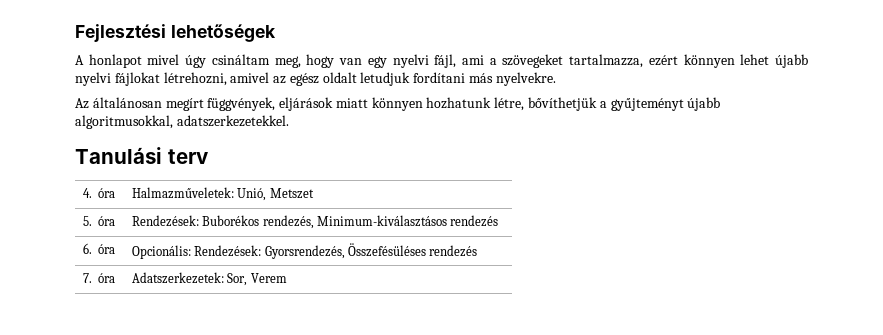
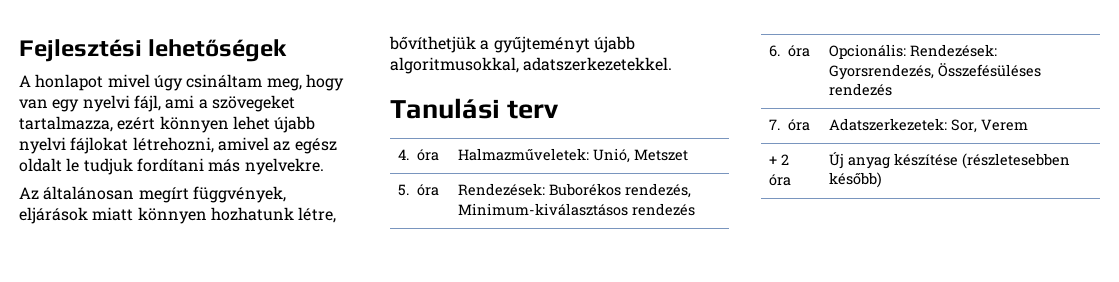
- A honlapot mivel úgy csináltam meg, hogy van egy nyelvi fájl, ami a szövegeket tartalmazza, ezért könnyen lehet újabb nyelvi fájlokat létrehozni, amivel az egész oldalt letudjuk fordítani más nyelvekre.
+ A honlapot mivel úgy csináltam meg, hogy van egy nyelvi fájl, ami a szövegeket tartalmazza, ezért könnyen lehet újabb nyelvi fájlokat létrehozni, amivel az egész oldalt le tudjuk fordítani más nyelvekre.
+ + 2 óra | Új anyag készítése (részletesebben később)

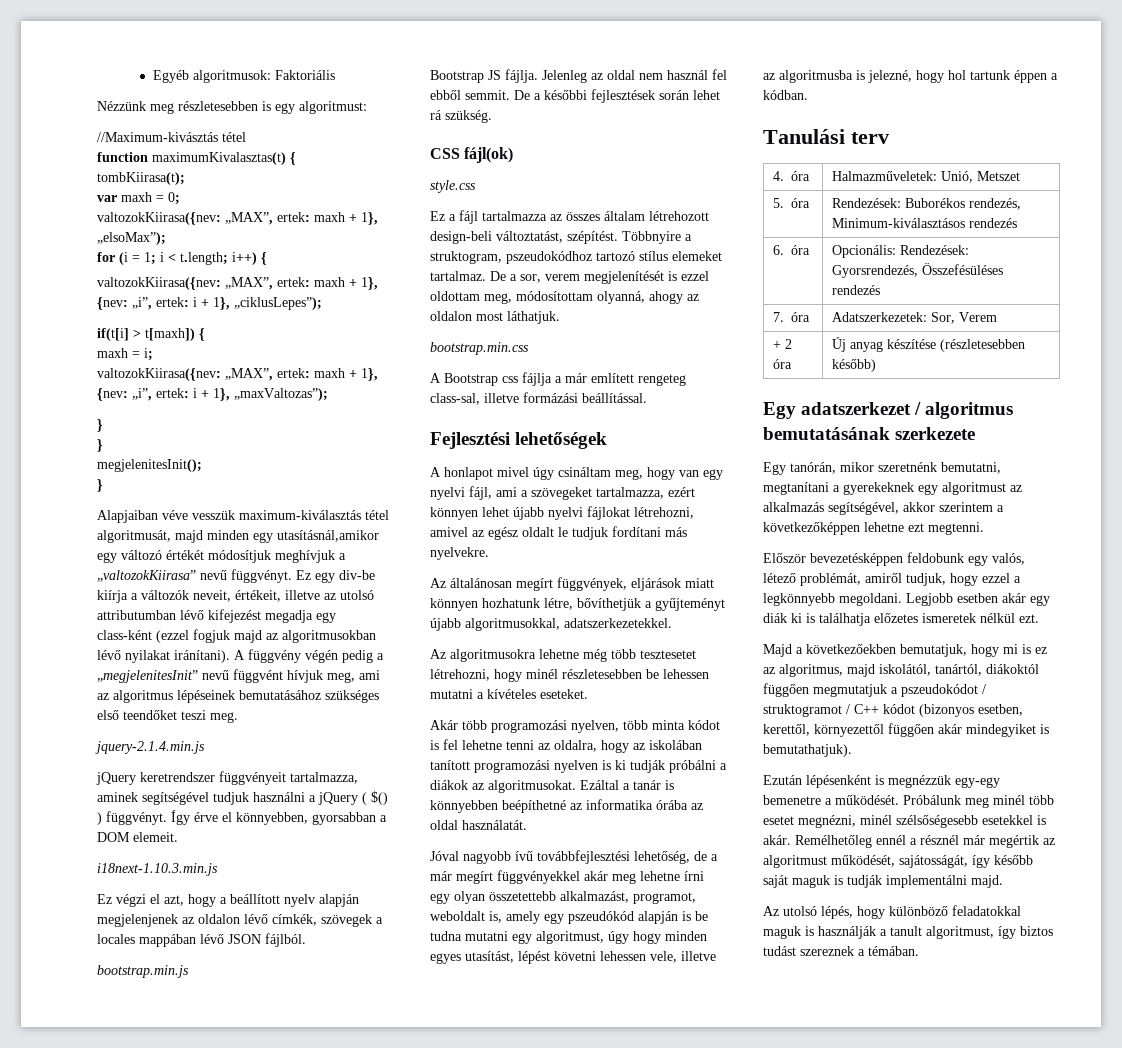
+ Egyéb algoritmusok: Faktoriális
+ Nézzünk meg részletesebben is egy algoritmust:
+ //Maximum-kivásztás tétel
+ function maximumKivalasztas(t) {
+ tombKiirasa(t);
+ var maxh = 0;
+ valtozokKiirasa({nev: „MAX”, ertek: maxh + 1}, „elsoMax”);
+ for (i = 1; i < t.length; i++) {
+ valtozokKiirasa({nev: „MAX”, ertek: maxh + 1}, {nev: „i”, ertek: i + 1}, „ciklusLepes”);
+ if(t[i] > t[maxh]) {
+ maxh = i;
+ valtozokKiirasa({nev: „MAX”, ertek: maxh + 1}, {nev: „i”, ertek: i + 1}, „maxValtozas”);
+ }
+ }
+ megjelenitesInit();
+ }
+ Alapjaiban véve vesszük maximum-kiválasztás tétel algoritmusát, majd minden egy utasításnál,amikor egy változó értékét módosítjuk meghívjuk a „valtozokKiirasa” nevű függvényt. Ez egy div-be kiírja a változók neveit, értékeit, illetve az utolsó attributumban lévő kifejezést megadja egy class-ként (ezzel fogjuk majd az algoritmusokban lévő nyilakat iránítani). A függvény végén pedig a „megjelenitesInit” nevű függvént hívjuk meg, ami az algoritmus lépéseinek bemutatásához szükséges első teendőket teszi meg.
+ jquery-2.1.4.min.js
+ jQuery keretrendszer függvényeit tartalmazza, aminek segítségével tudjuk használni a jQuery ( $() ) függvényt. Így érve el könnyebben, gyorsabban a DOM elemeit.
+ i18next-1.10.3.min.js
+ Ez végzi el azt, hogy a beállított nyelv alapján megjelenjenek az oldalon lévő címkék, szövegek a locales mappában lévő JSON fájlból.
+ bootstrap.min.js
+ Bootstrap JS fájlja. Jelenleg az oldal nem használ fel ebből semmit. De a későbbi fejlesztések során lehet rá szükség.
+ CSS fájl(ok)
+ style.css
+ Ez a fájl tartalmazza az összes általam létrehozott design-beli változtatást, szépítést. Többnyire a struktogram, pszeudokódhoz tartozó stílus elemeket tartalmaz. De a sor, verem megjelenítését is ezzel oldottam meg, módosítottam olyanná, ahogy az oldalon most láthatjuk.
+ bootstrap.min.css
+ A Bootstrap css fájlja a már említett rengeteg class-sal, illetve formázási beállítással.
+ Az algoritmusokra lehetne még több tesztesetet létrehozni, hogy minél részletesebben be lehessen mutatni a kívételes eseteket.
+ Akár több programozási nyelven, több minta kódot is fel lehetne tenni az oldalra, hogy az iskolában tanított programozási nyelven is ki tudják próbálni a diákok az algoritmusokat. Ezáltal a tanár is könnyebben beépíthetné az informatika órába az oldal használatát.
+ Jóval nagyobb ívű továbbfejlesztési lehetőség, de a már megírt függvényekkel akár meg lehetne írni egy olyan összetettebb alkalmazást, programot, weboldalt is, amely egy pszeudókód alapján is be tudna mutatni egy algoritmust, úgy hogy minden egyes utasítást, lépést követni lehessen vele, illetve az algoritmusba is jelezné, hogy hol tartunk éppen a kódban.
+ Egy adatszerkezet / algoritmus bemutatásának szerkezete
+ Egy tanórán, mikor szeretnénk bemutatni, megtanítani a gyerekeknek egy algoritmust az alkalmazás segítségével, akkor szerintem a következőképpen lehetne ezt megtenni.
+ Először bevezetésképpen feldobunk egy valós, létező problémát, amiről tudjuk, hogy ezzel a legkönnyebb megoldani. Legjobb esetben akár egy diák ki is találhatja előzetes ismeretek nélkül ezt.
+ Majd a következőekben bemutatjuk, hogy mi is ez az algoritmus, majd iskolától, tanártól, diákoktól függően megmutatjuk a pszeudokódot / struktogramot / C++ kódot (bizonyos esetben, kerettől, környezettől függően akár mindegyiket is bemutathatjuk).
+ Ezután lépésenként is megnézzük egy-egy bemenetre a működését. Próbálunk meg minél több esetet megnézni, minél szélsőségesebb esetekkel is akár. Remélhetőleg ennél a résznél már megértik az algoritmust működését, sajátosságát, így később saját maguk is tudják implementálni majd.
+ Az utolsó lépés, hogy különböző feladatokkal maguk is használják a tanult algoritmust, így biztos tudást szereznek a témában.

